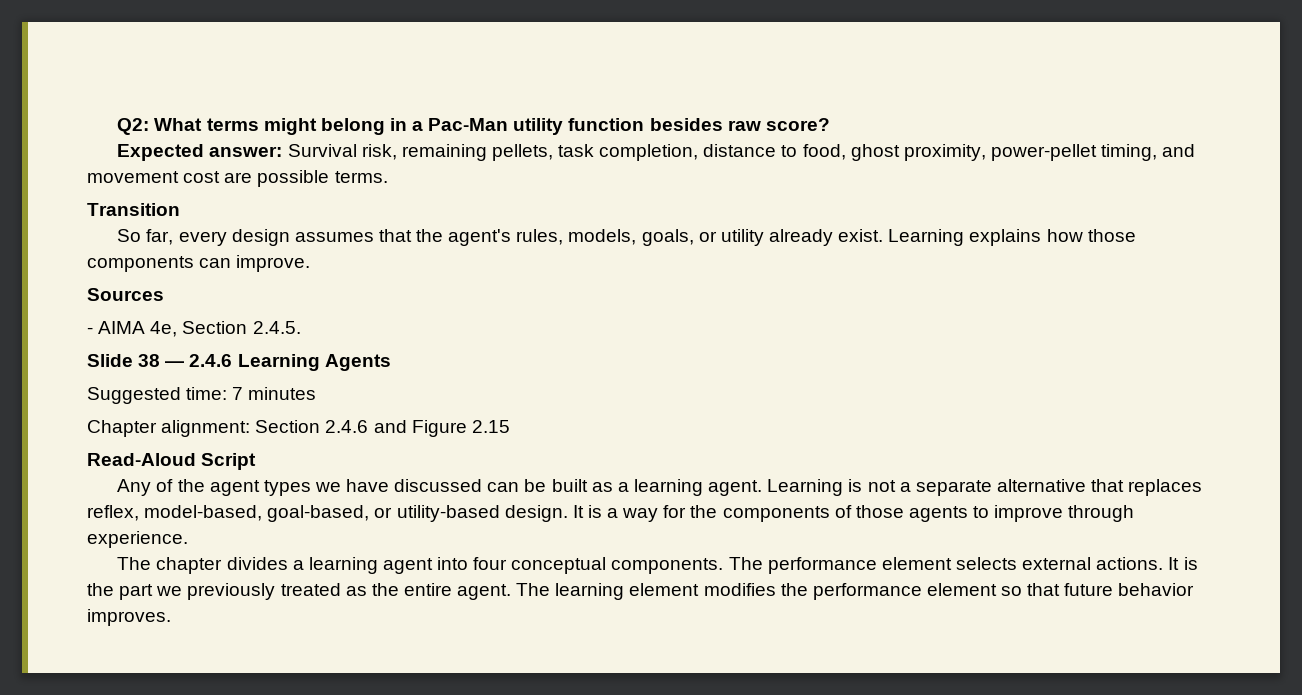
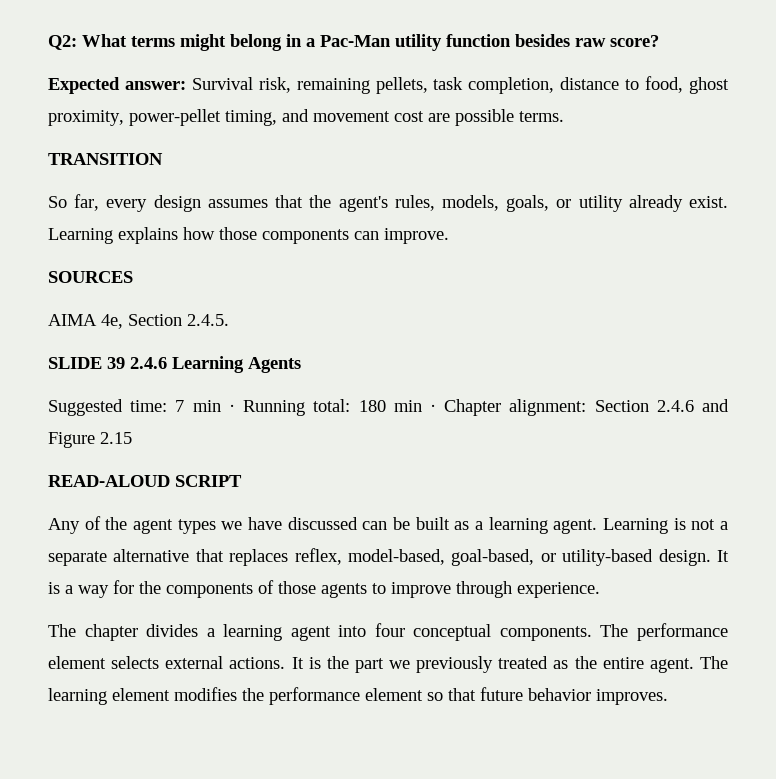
- Transition
+ TRANSITION
- Sources
- - AIMA 4e, Section 2.4.5.
+ SOURCES
+ AIMA 4e, Section 2.4.5.
- Slide 38 — 2.4.6 Learning Agents
+ SLIDE 39 2.4.6 Learning Agents
- Suggested time: 7 minutes
- Chapter alignment: Section 2.4.6 and Figure 2.15
+ Suggested time: 7 min · Running total: 180 min · Chapter alignment: Section 2.4.6 and Figure 2.15
- Read-Aloud Script
+ READ-ALOUD SCRIPT

